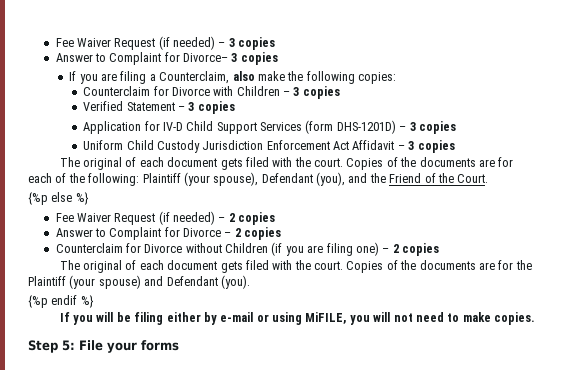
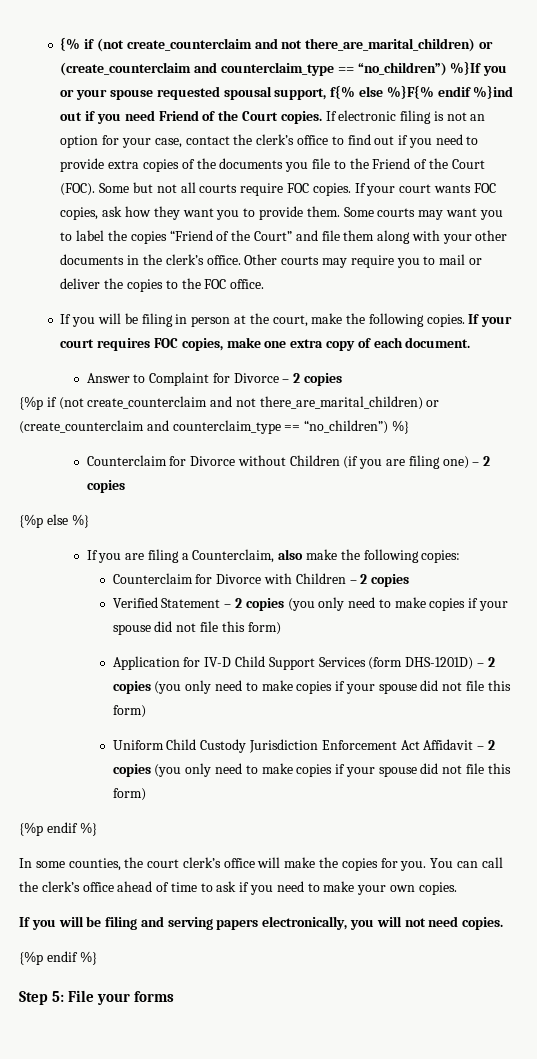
- Fee Waiver Request (if needed) – 3 copies
- Answer to Complaint for Divorce– 3 copies
+ {% if (not create_counterclaim and not there_are_marital_children) or (create_counterclaim and counterclaim_type == “no_children”) %}If you or your spouse requested spousal support, f{% else %}F{% endif %}ind out if you need Friend of the Court copies. If electronic filing is not an option for your case, contact the clerk’s office to find out if you need to provide extra copies of the documents you file to the Friend of the Court (FOC). Some but not all courts require FOC copies. If your court wants FOC copies, ask how they want you to provide them. Some courts may want you to label the copies “Friend of the Court” and file them along with your other documents in the clerk’s office. Other courts may require you to mail or deliver the copies to the FOC office.
+ If you will be filing in person at the court, make the following copies. If your court requires FOC copies, make one extra copy of each document.
+ Answer to Complaint for Divorce – 2 copies
+ {%p if (not create_counterclaim and not there_are_marital_children) or (create_counterclaim and counterclaim_type == “no_children”) %}
+ Counterclaim for Divorce without Children (if you are filing one) – 2 copies
+ {%p else %}
- Counterclaim for Divorce with Children – 3 copies
+ Counterclaim for Divorce with Children – 2 copies
- Verified Statement – 3 copies
+ Verified Statement – 2 copies (you only need to make copies if your spouse did not file this form)
- Application for IV-D Child Support Services (form DHS-1201D) – 3 copies
+ Application for IV-D Child Support Services (form DHS-1201D) – 2 copies (you only need to make copies if your spouse did not file this form)
- Uniform Child Custody Jurisdiction Enforcement Act Affidavit – 3 copies
- The original of each document gets filed with the court. Copies of the documents are for each of the following: Plaintiff (your spouse), Defendant (you), and the Friend of the Court.
- {%p else %}
- Fee Waiver Request (if needed) – 2 copies
- Answer to Complaint for Divorce – 2 copies
- Counterclaim for Divorce without Children (if you are filing one) – 2 copies
- The original of each document gets filed with the court. Copies of the documents are for the Plaintiff (your spouse) and Defendant (you).
+ Uniform Child Custody Jurisdiction Enforcement Act Affidavit – 2 copies (you only need to make copies if your spouse did not file this form)
  {%p endif %}
- If you will be filing either by e-mail or using MiFILE, you will not need to make copies.
+ In some counties, the court clerk’s office will make the copies for you. You can call the clerk’s office ahead of time to ask if you need to make your own copies.
+ If you will be filing and serving papers electronically, you will not need copies.
+ {%p endif %}

